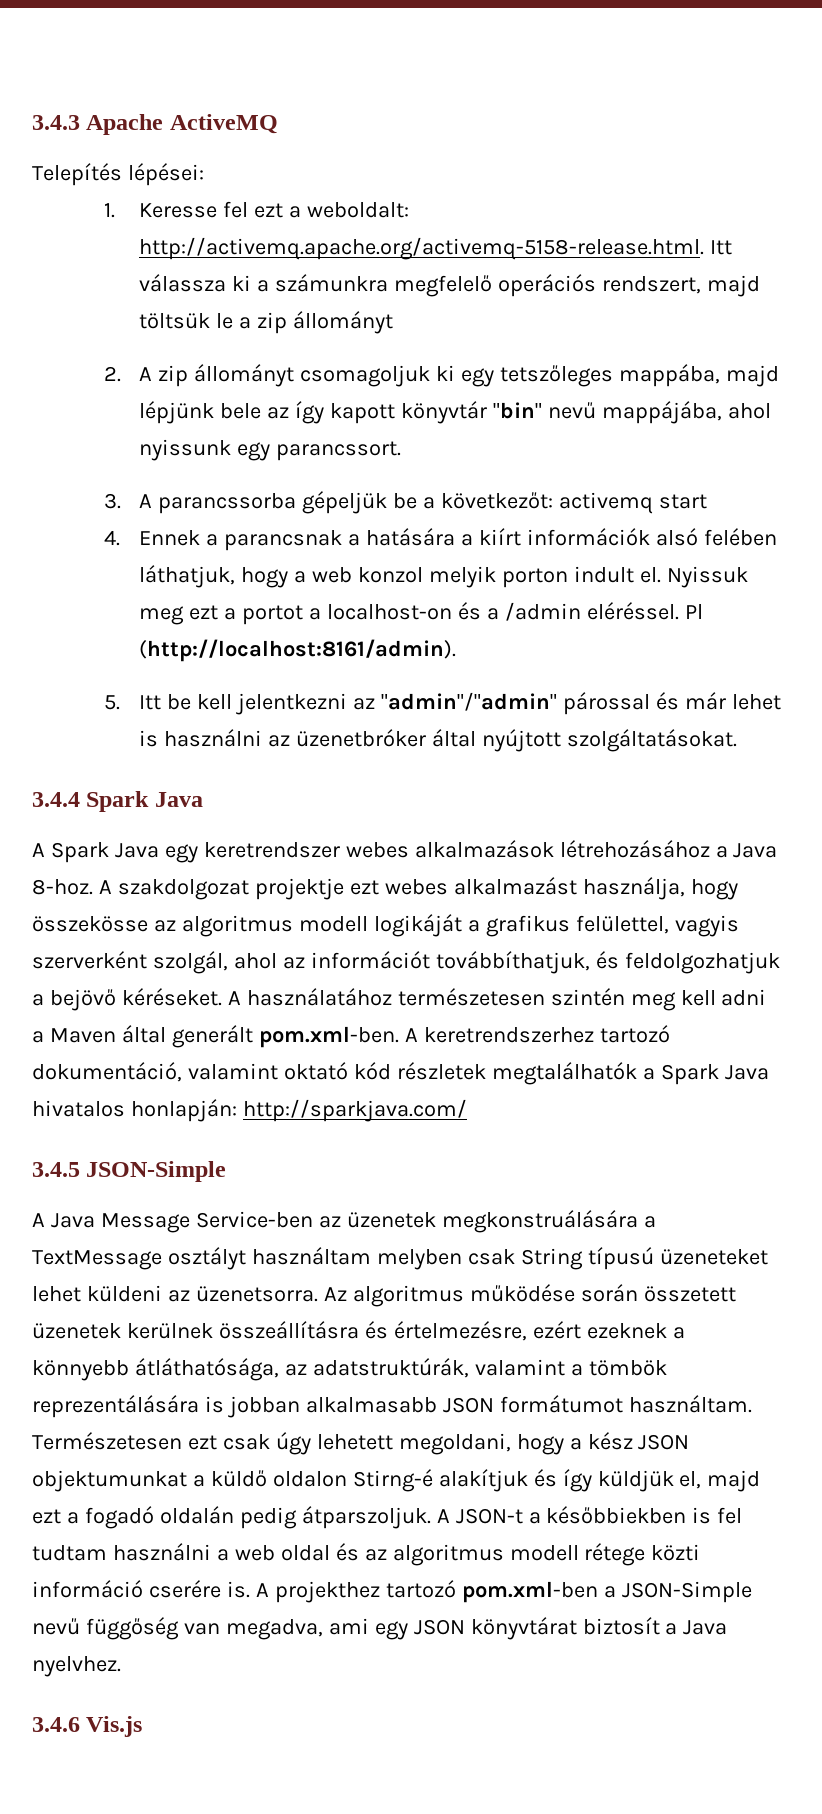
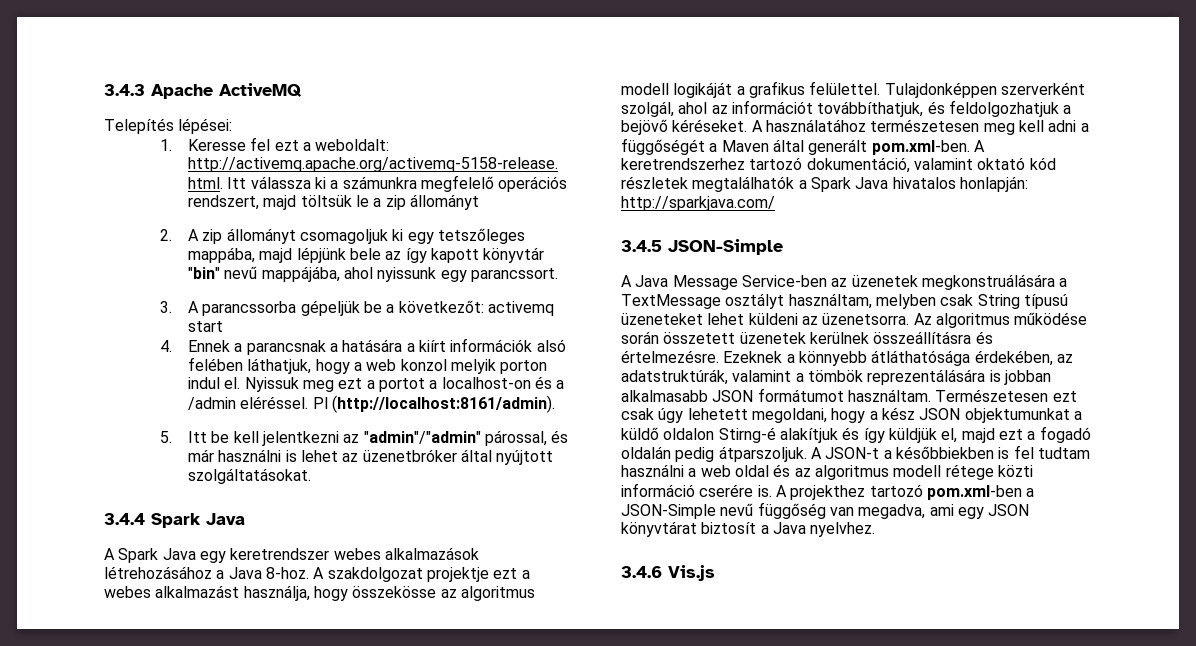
- 4. Ennek a parancsnak a hatására a kiírt információk alsó felében láthatjuk, hogy a web konzol melyik porton indult el.
+ 4. Ennek a parancsnak a hatására a kiírt információk alsó felében láthatjuk, hogy a web konzol melyik porton indul el.
- 5. Itt be kell jelentkezni az "admin"/"admin" párossal és már lehet is használni az üzenetbróker által nyújtott szolgáltatásokat.
+ 5. Itt be kell jelentkezni az "admin"/"admin" párossal, és már használni is lehet az üzenetbróker által nyújtott szolgáltatásokat.
- A szakdolgozat projektje ezt webes alkalmazást használja, hogy összekösse az algoritmus modell logikáját a grafikus felülettel, vagyis szerverként szolgál, ahol az információt továbbíthatjuk, és feldolgozhatjuk a bejövő kéréseket.
+ A szakdolgozat projektje ezt a webes alkalmazást használja, hogy összekösse az algoritmus modell logikáját a grafikus felülettel. Tulajdonképpen szerverként szolgál, ahol az információt továbbíthatjuk, és feldolgozhatjuk a bejövő kéréseket.
- A használatához természetesen szintén meg kell adni a Maven által generált pom.xml-ben. A keretrendszerhez tartozó dokumentáció, valamint oktató kód részletek megtalálhatók a Spark Java hivatalos honlapján: http://sparkjava.com/
+ A használatához természetesen meg kell adni a függőségét a Maven által generált pom.xml-ben. A keretrendszerhez tartozó dokumentáció, valamint oktató kód részletek megtalálhatók a Spark Java hivatalos honlapján: http://sparkjava.com/
- A Java Message Service-ben az üzenetek megkonstruálására a TextMessage osztályt használtam melyben csak String típusú üzeneteket lehet küldeni az üzenetsorra.
+ A Java Message Service-ben az üzenetek megkonstruálására a TextMessage osztályt használtam, melyben csak String típusú üzeneteket lehet küldeni az üzenetsorra.
- Az algoritmus működése során összetett üzenetek kerülnek összeállításra és értelmezésre, ezért ezeknek a könnyebb átláthatósága, az adatstruktúrák, valamint a tömbök reprezentálására is jobban alkalmasabb JSON formátumot használtam.
+ Az algoritmus működése során összetett üzenetek kerülnek összeállításra és értelmezésre. Ezeknek a könnyebb átláthatósága érdekében, az adatstruktúrák, valamint a tömbök reprezentálására is jobban alkalmasabb JSON formátumot használtam.

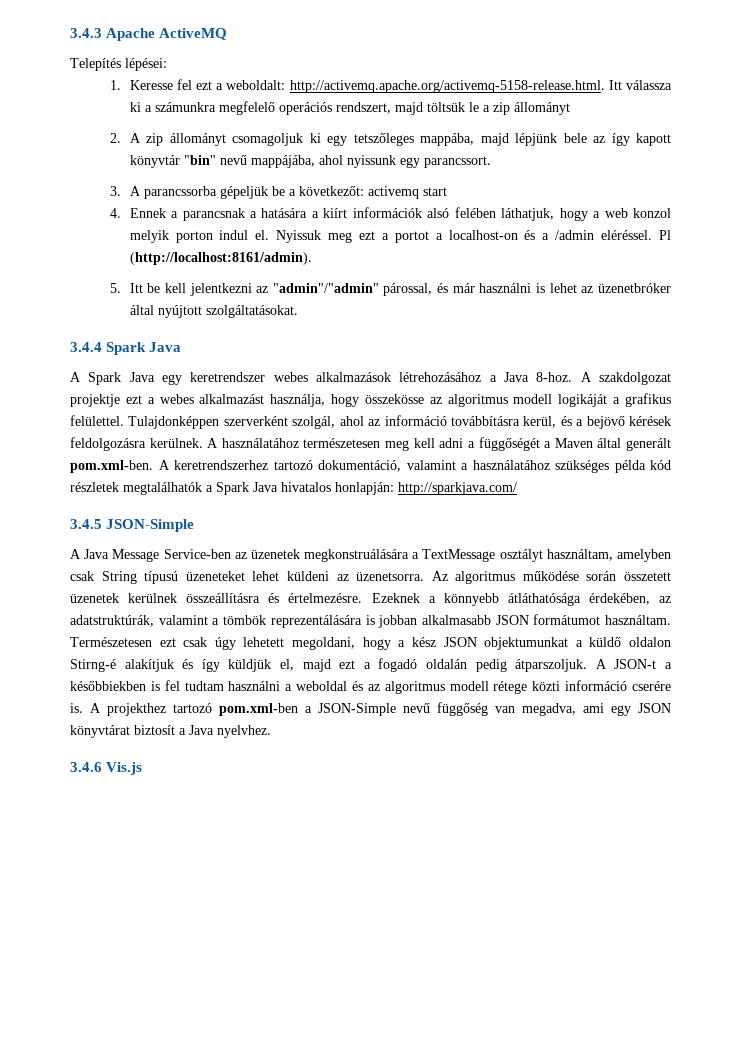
- Tulajdonképpen szerverként szolgál, ahol az információt továbbíthatjuk, és feldolgozhatjuk a bejövő kéréseket.
+ Tulajdonképpen szerverként szolgál, ahol az információ továbbításra kerül, és a bejövő kérések feldolgozásra kerülnek.
- A használatához természetesen meg kell adni a függőségét a Maven által generált pom.xml-ben. A keretrendszerhez tartozó dokumentáció, valamint oktató kód részletek megtalálhatók a Spark Java hivatalos honlapján: http://sparkjava.com/
+ A használatához természetesen meg kell adni a függőségét a Maven által generált pom.xml-ben. A keretrendszerhez tartozó dokumentáció, valamint a használatához szükséges példa kód részletek megtalálhatók a Spark Java hivatalos honlapján: http://sparkjava.com/
- A Java Message Service-ben az üzenetek megkonstruálására a TextMessage osztályt használtam, melyben csak String típusú üzeneteket lehet küldeni az üzenetsorra.
+ A Java Message Service-ben az üzenetek megkonstruálására a TextMessage osztályt használtam, amelyben csak String típusú üzeneteket lehet küldeni az üzenetsorra.
- A JSON-t a későbbiekben is fel tudtam használni a web oldal és az algoritmus modell rétege közti információ cserére is.
+ A JSON-t a későbbiekben is fel tudtam használni a weboldal és az algoritmus modell rétege közti információ cserére is.

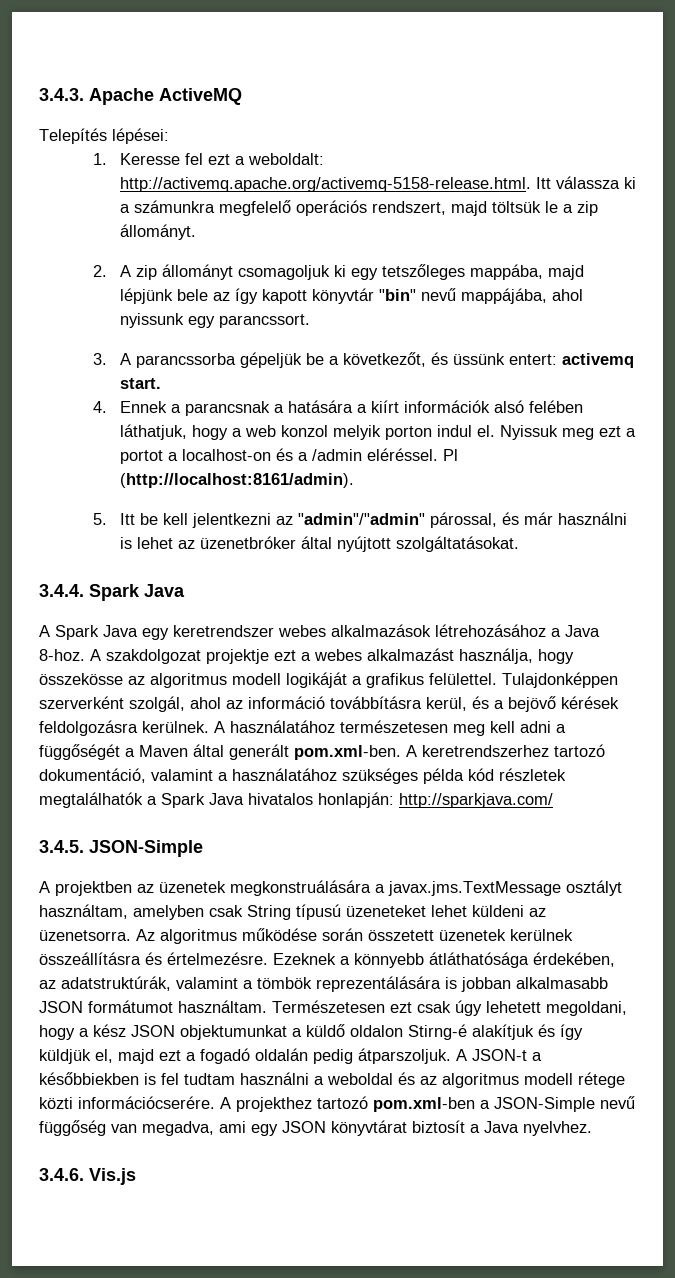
- 3.4.3 Apache ActiveMQ
+ 3.4.3. Apache ActiveMQ
- 1. Keresse fel ezt a weboldalt: http://activemq.apache.org/activemq-5158-release.html. Itt válassza ki a számunkra megfelelő operációs rendszert, majd töltsük le a zip állományt
+ 1. Keresse fel ezt a weboldalt: http://activemq.apache.org/activemq-5158-release.html. Itt válassza ki a számunkra megfelelő operációs rendszert, majd töltsük le a zip állományt.
- 3. A parancssorba gépeljük be a következőt: activemq start
+ 3. A parancssorba gépeljük be a következőt, és üssünk entert: activemq start.
- 3.4.4 Spark Java
+ 3.4.4. Spark Java
- 3.4.5 JSON-Simple
+ 3.4.5. JSON-Simple
- A Java Message Service-ben az üzenetek megkonstruálására a TextMessage osztályt használtam, amelyben csak String típusú üzeneteket lehet küldeni az üzenetsorra.
+ A projektben az üzenetek megkonstruálására a javax.jms.TextMessage osztályt használtam, amelyben csak String típusú üzeneteket lehet küldeni az üzenetsorra.
- A JSON-t a későbbiekben is fel tudtam használni a weboldal és az algoritmus modell rétege közti információ cserére is.
+ A JSON-t a későbbiekben is fel tudtam használni a weboldal és az algoritmus modell rétege közti információcserére.
- 3.4.6 Vis.js
+ 3.4.6. Vis.js

